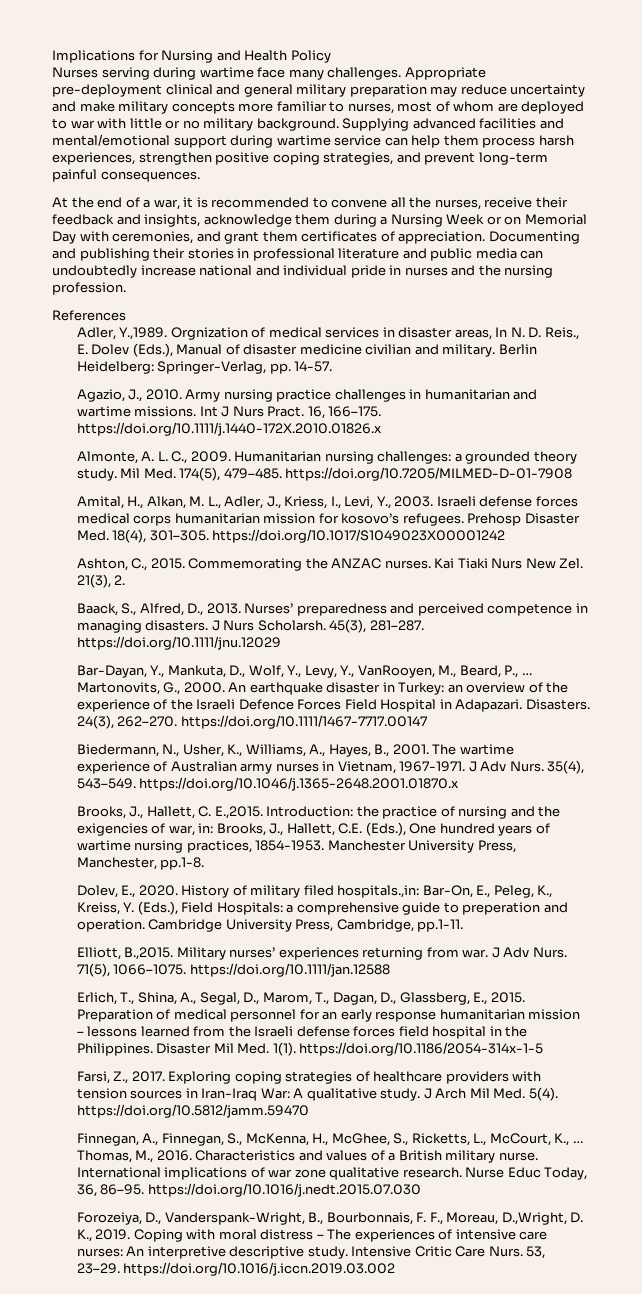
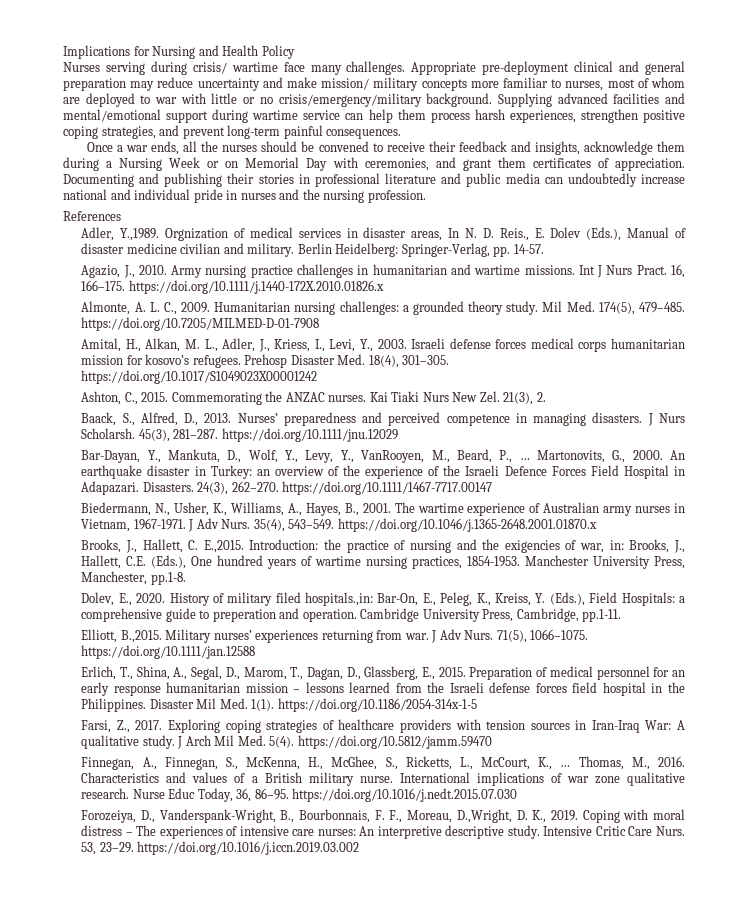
- Nurses serving during wartime face many challenges.
+ Nurses serving during crisis/ wartime face many challenges.
- Appropriate pre-deployment clinical and general military preparation may reduce uncertainty and make military concepts more familiar to nurses, most of whom are deployed to war with little or no military background.
+ Appropriate pre-deployment clinical and general preparation may reduce uncertainty and make mission/ military concepts more familiar to nurses, most of whom are deployed to war with little or no crisis/emergency/military background.
- At the end of a war, it is recommended to convene all the nurses, receive their feedback and insights, acknowledge them during a Nursing Week or on Memorial Day with ceremonies, and grant them certificates of appreciation.
+ Once a war ends, all the nurses should be convened to receive their feedback and insights, acknowledge them during a Nursing Week or on Memorial Day with ceremonies, and grant them certificates of appreciation.

